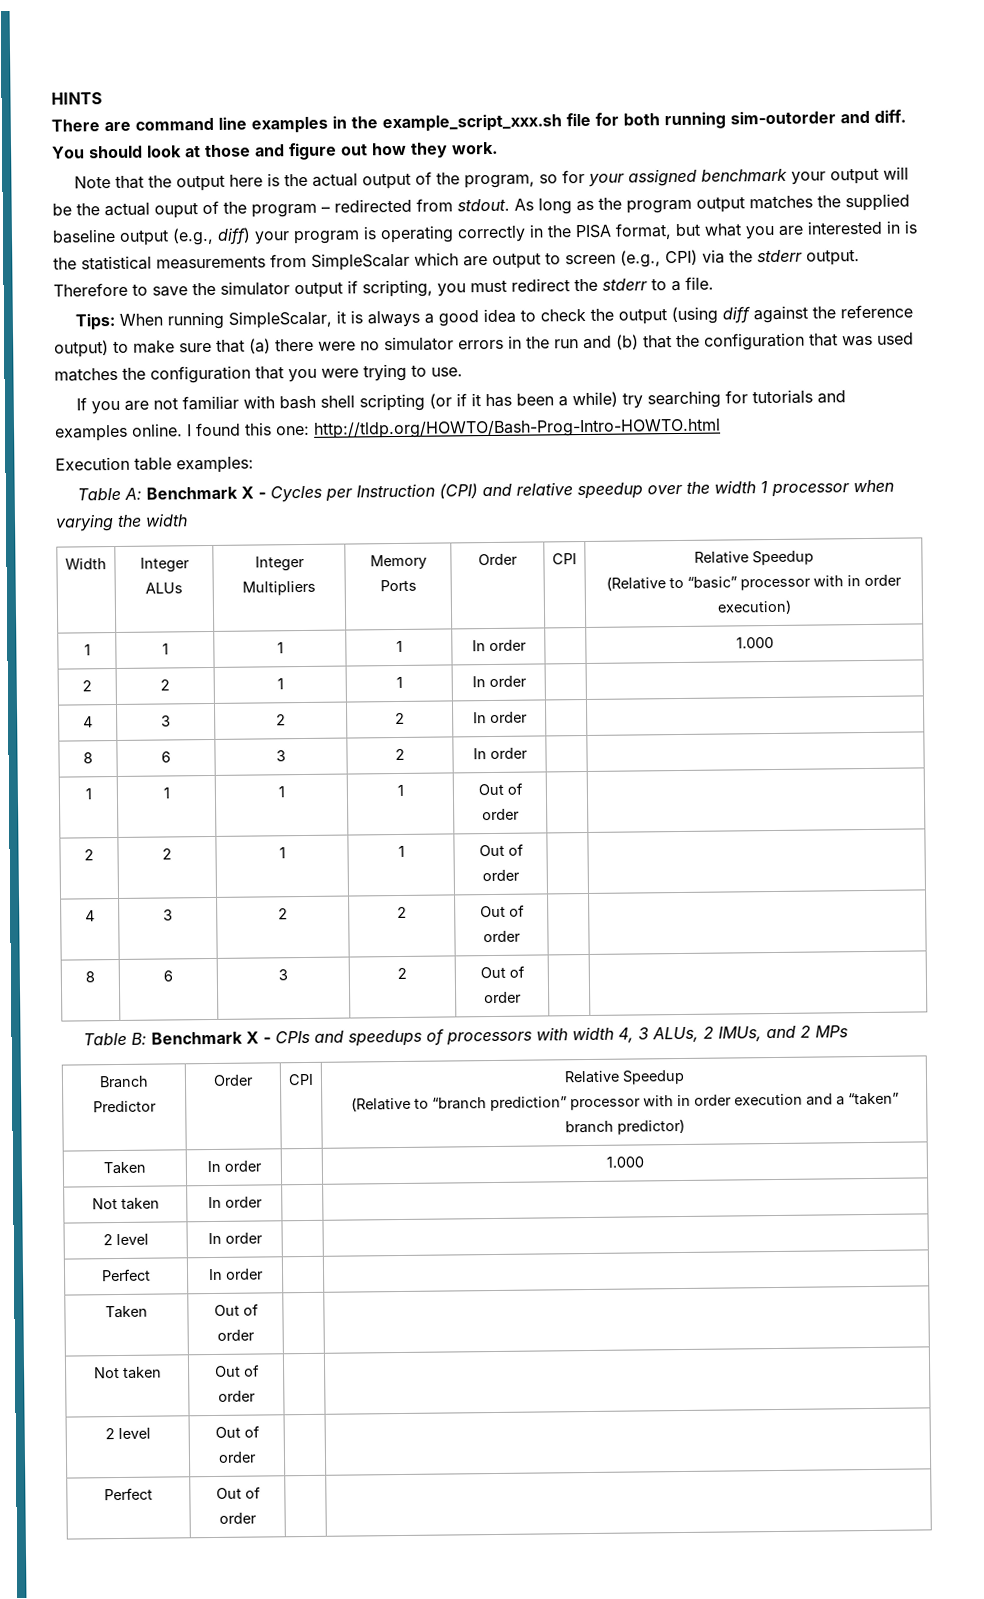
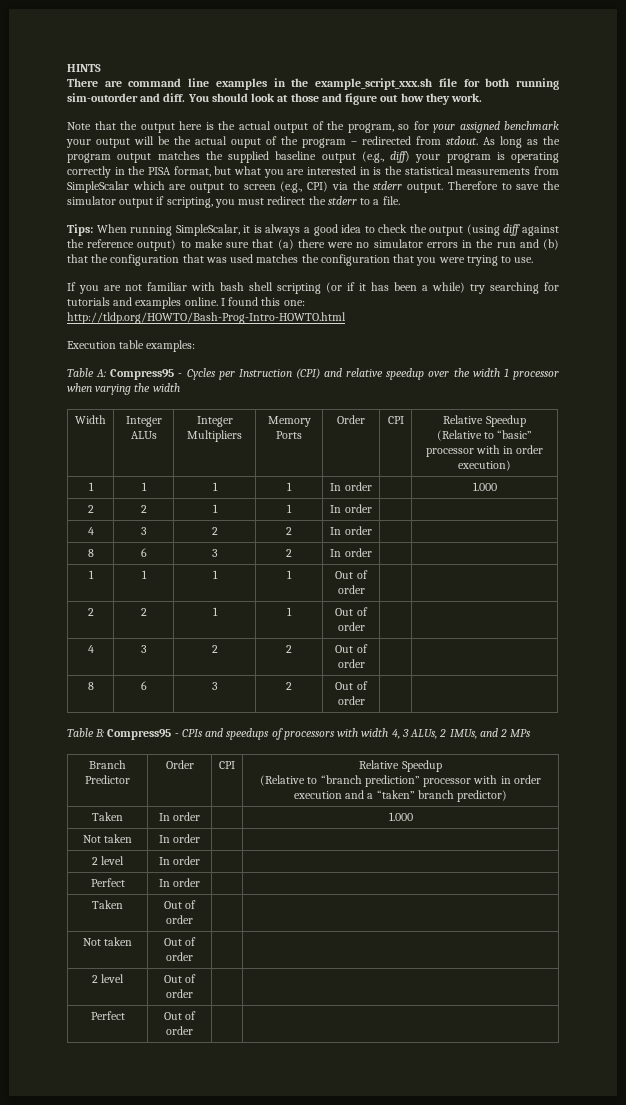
- Table A: Benchmark X - Cycles per Instruction (CPI) and relative speedup over the width 1 processor when varying the width
+ Table A: Compress95 - Cycles per Instruction (CPI) and relative speedup over the width 1 processor when varying the width
- Table B: Benchmark X - CPIs and speedups of processors with width 4, 3 ALUs, 2 IMUs, and 2 MPs
+ Table B: Compress95 - CPIs and speedups of processors with width 4, 3 ALUs, 2 IMUs, and 2 MPs

